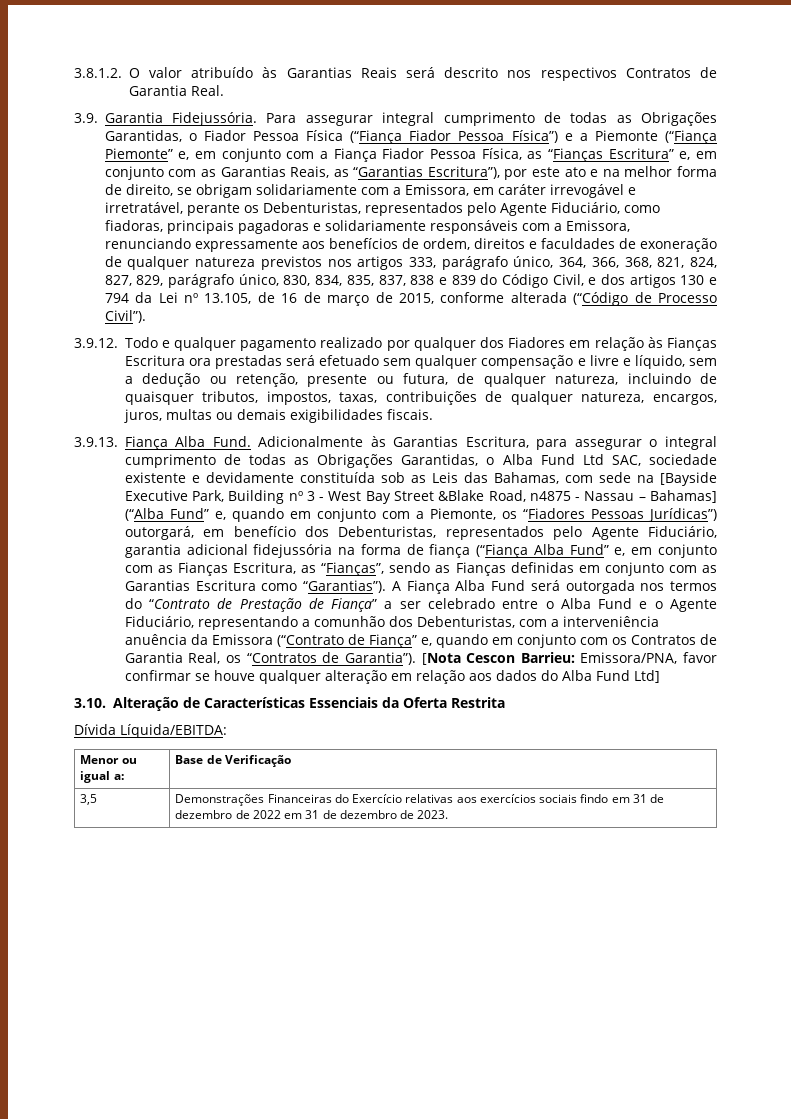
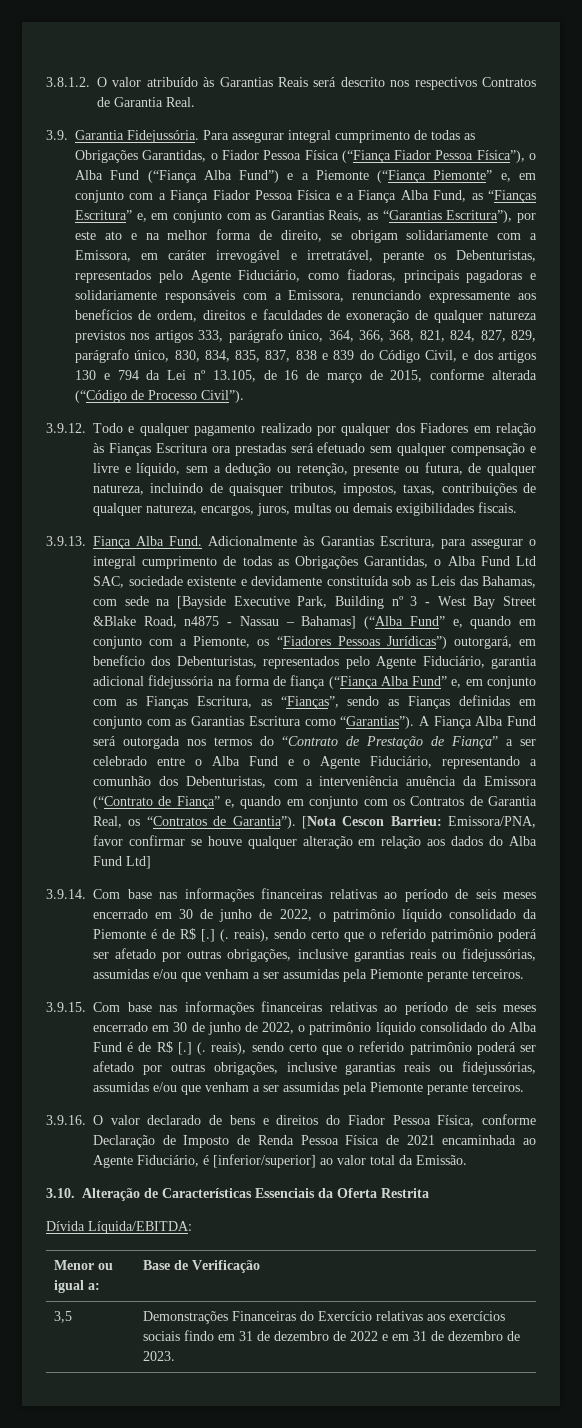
- Para assegurar integral cumprimento de todas as Obrigações Garantidas, o Fiador Pessoa Física (“Fiança Fiador Pessoa Física”) e a Piemonte (“Fiança Piemonte” e, em conjunto com a Fiança Fiador Pessoa Física, as “Fianças Escritura” e, em conjunto com as Garantias Reais, as “Garantias Escritura”), por este ato e na melhor forma de direito, se obrigam solidariamente com a Emissora, em caráter irrevogável e irretratável, perante os Debenturistas, representados pelo Agente Fiduciário, como fiadoras, principais pagadoras e solidariamente responsáveis com a Emissora, renunciando expressamente aos benefícios de ordem, direitos e faculdades de exoneração de qualquer natureza previstos nos artigos 333, parágrafo único, 364, 366, 368, 821, 824, 827, 829, parágrafo único, 830, 834, 835, 837, 838 e 839 do Código Civil, e dos artigos 130 e 794 da Lei nº 13.105, de 16 de março de 2015, conforme alterada (“Código de Processo Civil”).
+ Para assegurar integral cumprimento de todas as Obrigações Garantidas, o Fiador Pessoa Física (“Fiança Fiador Pessoa Física”), o Alba Fund (“Fiança Alba Fund”) e a Piemonte (“Fiança Piemonte” e, em conjunto com a Fiança Fiador Pessoa Física e a Fiança Alba Fund, as “Fianças Escritura” e, em conjunto com as Garantias Reais, as “Garantias Escritura”), por este ato e na melhor forma de direito, se obrigam solidariamente com a Emissora, em caráter irrevogável e irretratável, perante os Debenturistas, representados pelo Agente Fiduciário, como fiadoras, principais pagadoras e solidariamente responsáveis com a Emissora, renunciando expressamente aos benefícios de ordem, direitos e faculdades de exoneração de qualquer natureza previstos nos artigos 333, parágrafo único, 364, 366, 368, 821, 824, 827, 829, parágrafo único, 830, 834, 835, 837, 838 e 839 do Código Civil, e dos artigos 130 e 794 da Lei nº 13.105, de 16 de março de 2015, conforme alterada (“Código de Processo Civil”).
+ 3.9.14. Com base nas informações financeiras relativas ao período de seis meses encerrado em 30 de junho de 2022, o patrimônio líquido consolidado da Piemonte é de R$ [.] (. reais), sendo certo que o referido patrimônio poderá ser afetado por outras obrigações, inclusive garantias reais ou fidejussórias, assumidas e/ou que venham a ser assumidas pela Piemonte perante terceiros.
+ 3.9.15. Com base nas informações financeiras relativas ao período de seis meses encerrado em 30 de junho de 2022, o patrimônio líquido consolidado do Alba Fund é de R$ [.] (. reais), sendo certo que o referido patrimônio poderá ser afetado por outras obrigações, inclusive garantias reais ou fidejussórias, assumidas e/ou que venham a ser assumidas pela Piemonte perante terceiros.
+ 3.9.16. O valor declarado de bens e direitos do Fiador Pessoa Física, conforme Declaração de Imposto de Renda Pessoa Física de 2021 encaminhada ao Agente Fiduciário, é [inferior/superior] ao valor total da Emissão.
- 3,5 | Demonstrações Financeiras do Exercício relativas aos exercícios sociais findo em 31 de dezembro de 2022 em 31 de dezembro de 2023.
+ 3,5 | Demonstrações Financeiras do Exercício relativas aos exercícios sociais findo em 31 de dezembro de 2022 e em 31 de dezembro de 2023.

